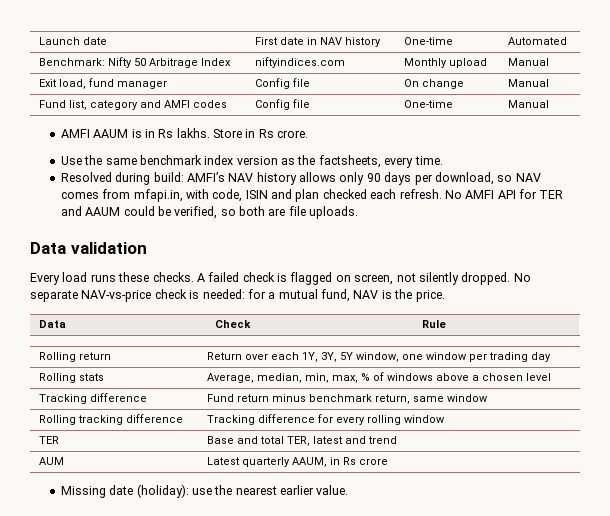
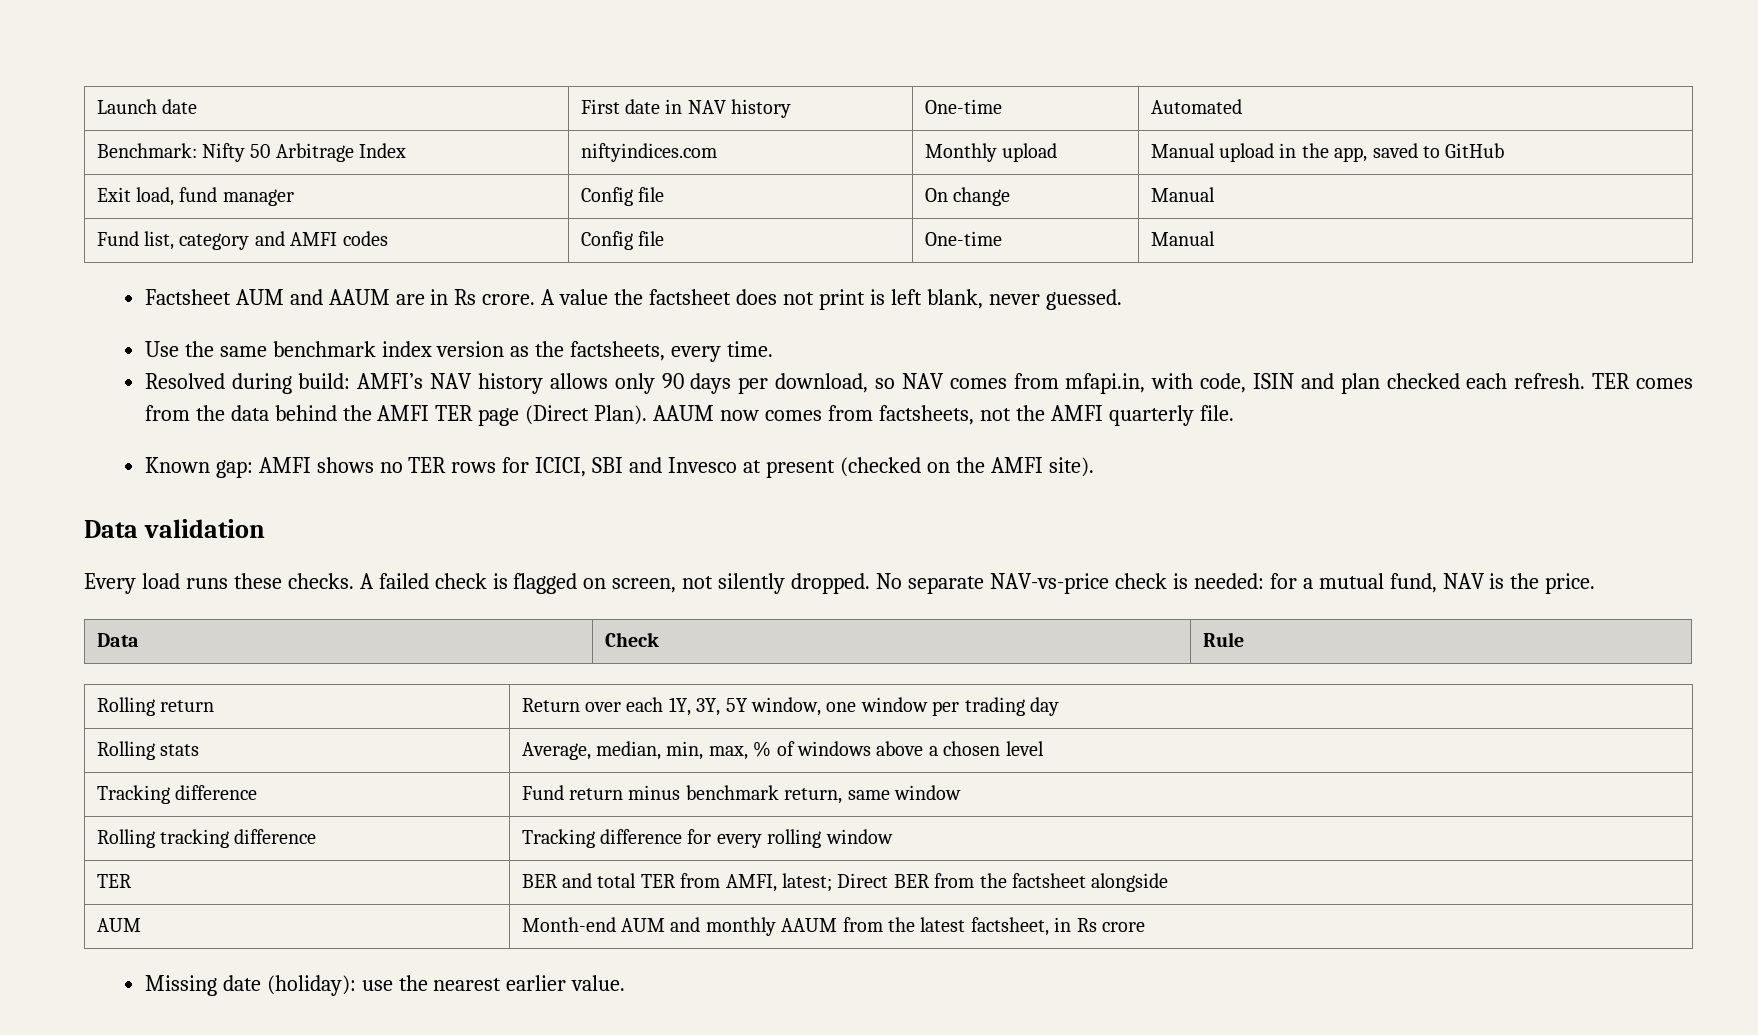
- Benchmark: Nifty 50 Arbitrage Index | niftyindices.com | Monthly upload | Manual
+ Benchmark: Nifty 50 Arbitrage Index | niftyindices.com | Monthly upload | Manual upload in the app, saved to GitHub
- AMFI AAUM is in Rs lakhs. Store in Rs crore.
+ Factsheet AUM and AAUM are in Rs crore. A value the factsheet does not print is left blank, never guessed.
- No AMFI API for TER and AAUM could be verified, so both are file uploads.
+ TER comes from the data behind the AMFI TER page (Direct Plan). AAUM now comes from factsheets, not the AMFI quarterly file.
+ Known gap: AMFI shows no TER rows for ICICI, SBI and Invesco at present (checked on the AMFI site).
- TER | Base and total TER, latest and trend
- AUM | Latest quarterly AAUM, in Rs crore
+ TER | BER and total TER from AMFI, latest; Direct BER from the factsheet alongside
+ AUM | Month-end AUM and monthly AAUM from the latest factsheet, in Rs crore

